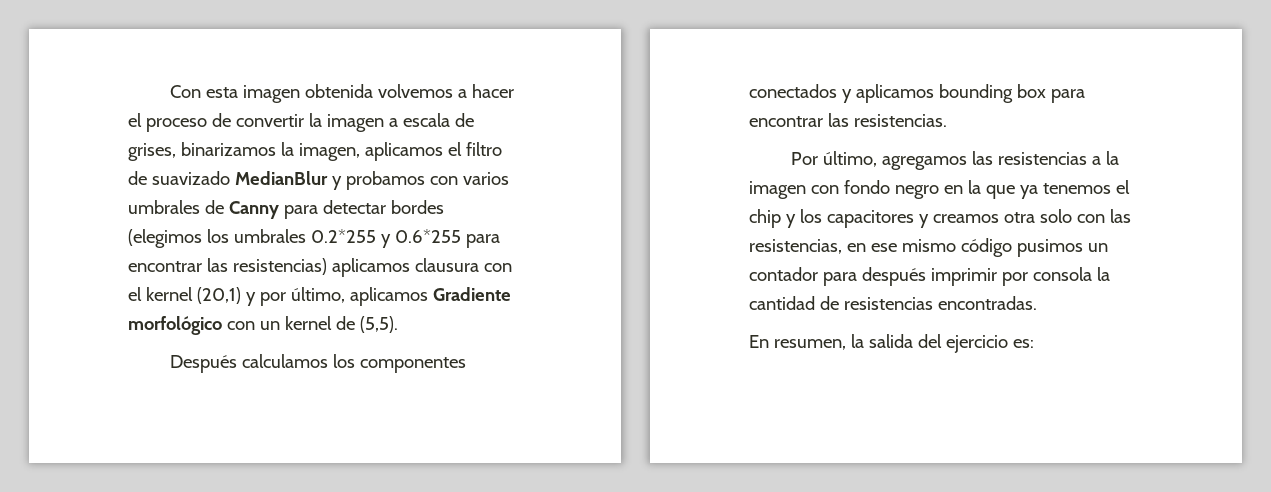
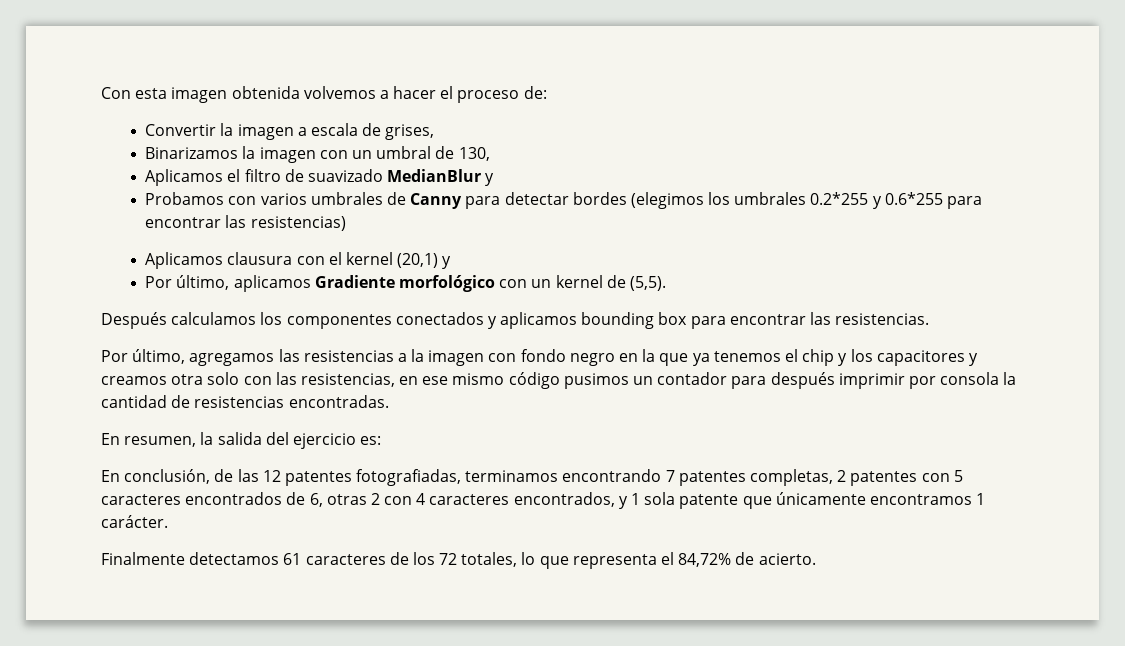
- Con esta imagen obtenida volvemos a hacer el proceso de convertir la imagen a escala de grises, binarizamos la imagen, aplicamos el filtro de suavizado MedianBlur y probamos con varios umbrales de Canny para detectar bordes (elegimos los umbrales 0.2*255 y 0.6*255 para encontrar las resistencias) aplicamos clausura con el kernel (20,1) y por último, aplicamos Gradiente morfológico con un kernel de (5,5).
+ Con esta imagen obtenida volvemos a hacer el proceso de:
+ Convertir la imagen a escala de grises,
+ Binarizamos la imagen con un umbral de 130,
+ Aplicamos el filtro de suavizado MedianBlur y
+ Probamos con varios umbrales de Canny para detectar bordes (elegimos los umbrales 0.2*255 y 0.6*255 para encontrar las resistencias)
+ Aplicamos clausura con el kernel (20,1) y
+ Por último, aplicamos Gradiente morfológico con un kernel de (5,5).
+ En conclusión, de las 12 patentes fotografiadas, terminamos encontrando 7 patentes completas, 2 patentes con 5 caracteres encontrados de 6, otras 2 con 4 caracteres encontrados, y 1 sola patente que únicamente encontramos 1 carácter.
+ Finalmente detectamos 61 caracteres de los 72 totales, lo que representa el 84,72% de acierto.

